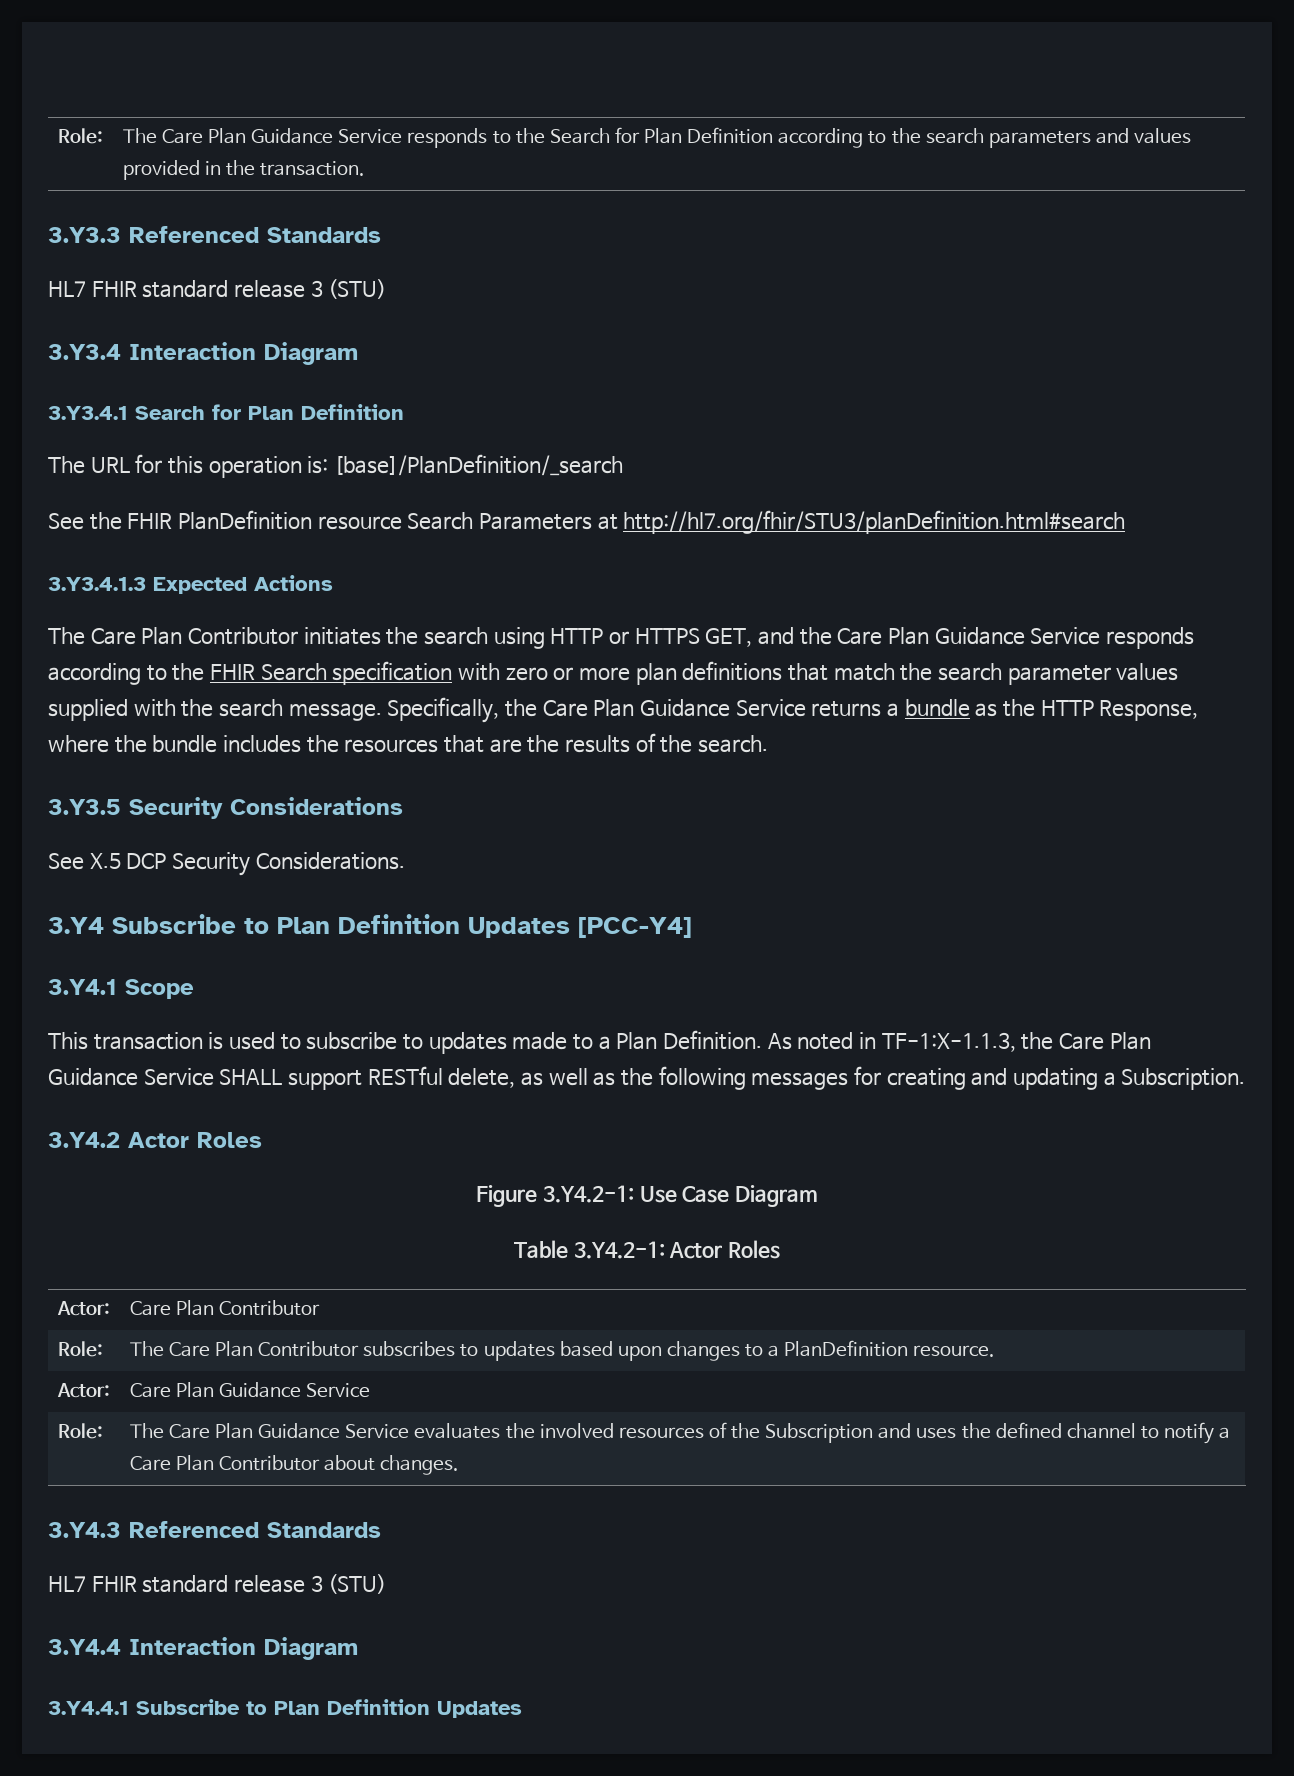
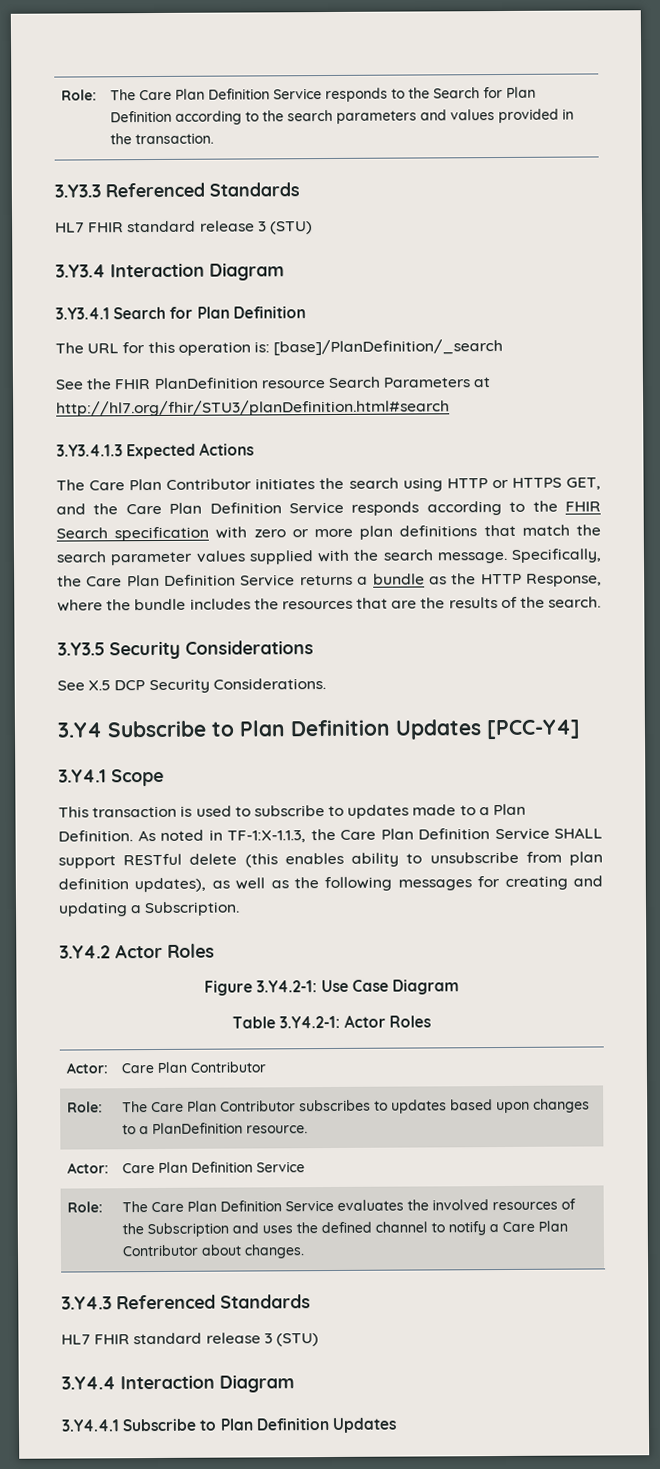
- Role: | The Care Plan Guidance Service responds to the Search for Plan Definition according to the search parameters and values provided in the transaction.
+ Role: | The Care Plan Definition Service responds to the Search for Plan Definition according to the search parameters and values provided in the transaction.
- The Care Plan Contributor initiates the search using HTTP or HTTPS GET, and the Care Plan Guidance Service responds according to the FHIR Search specification with zero or more plan definitions that match the search parameter values supplied with the search message.
+ The Care Plan Contributor initiates the search using HTTP or HTTPS GET, and the Care Plan Definition Service responds according to the FHIR Search specification with zero or more plan definitions that match the search parameter values supplied with the search message.
- Specifically, the Care Plan Guidance Service returns a bundle as the HTTP Response, where the bundle includes the resources that are the results of the search.
+ Specifically, the Care Plan Definition Service returns a bundle as the HTTP Response, where the bundle includes the resources that are the results of the search.
- As noted in TF-1:X-1.1.3, the Care Plan Guidance Service SHALL support RESTful delete, as well as the following messages for creating and updating a Subscription.
+ As noted in TF-1:X-1.1.3, the Care Plan Definition Service SHALL support RESTful delete (this enables ability to unsubscribe from plan definition updates), as well as the following messages for creating and updating a Subscription.
- Actor: | Care Plan Guidance Service
+ Actor: | Care Plan Definition Service
- Role: | The Care Plan Guidance Service evaluates the involved resources of the Subscription and uses the defined channel to notify a Care Plan Contributor about changes.
+ Role: | The Care Plan Definition Service evaluates the involved resources of the Subscription and uses the defined channel to notify a Care Plan Contributor about changes.

